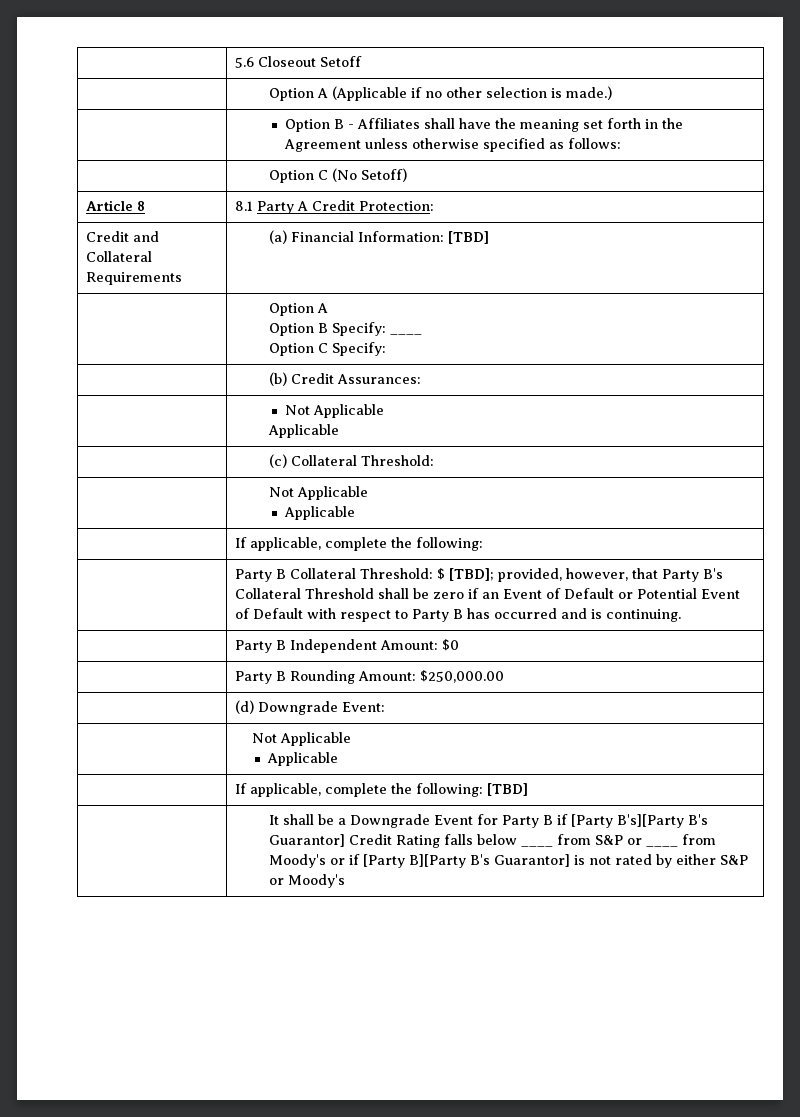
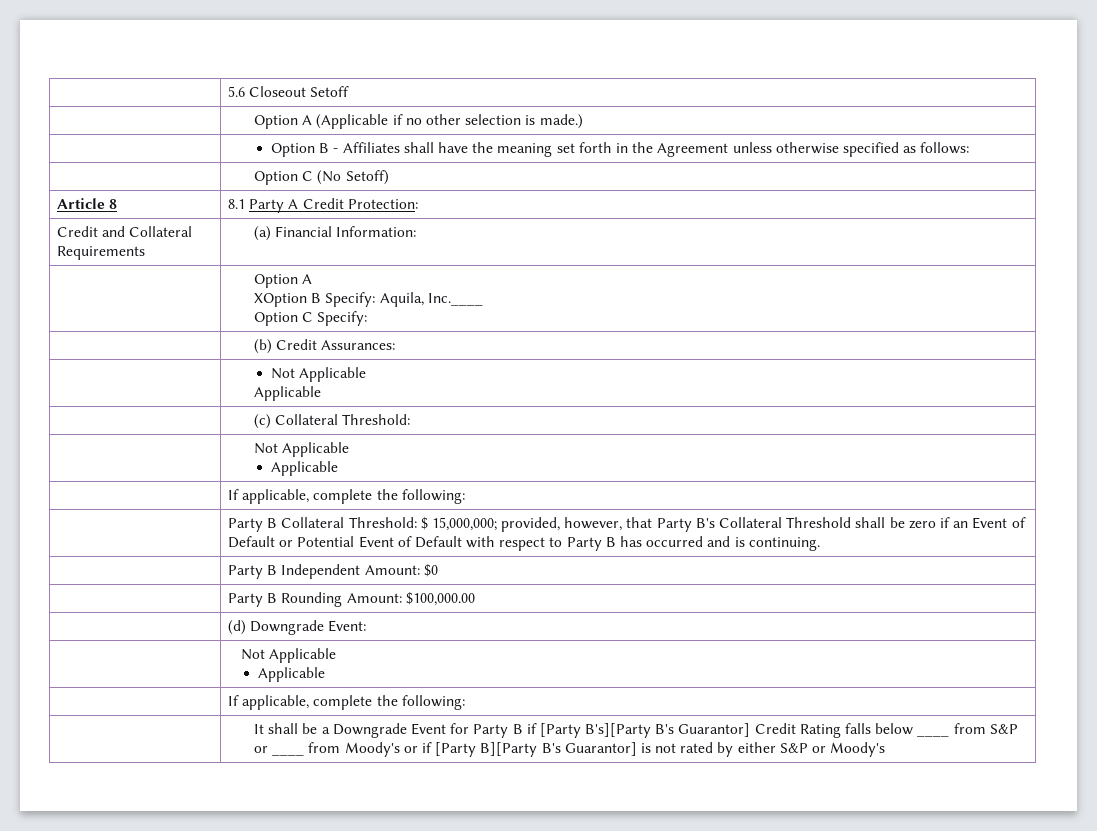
- Credit and Collateral Requirements | (a) Financial Information: [TBD]
+ Credit and Collateral Requirements | (a) Financial Information:
  | Option A
- Option B Specify: ____
+ XOption B Specify: Aquila, Inc.____
- | Party B Collateral Threshold: $ [TBD]; provided, however, that Party B's Collateral Threshold shall be zero if an Event of Default or Potential Event of Default with respect to Party B has occurred and is continuing.
+ | Party B Collateral Threshold: $ 15,000,000; provided, however, that Party B's Collateral Threshold shall be zero if an Event of Default or Potential Event of Default with respect to Party B has occurred and is continuing.
- | Party B Rounding Amount: $250,000.00
+ | Party B Rounding Amount: $100,000.00
  | (d) Downgrade Event:
  | Not Applicable
  Applicable
- | If applicable, complete the following: [TBD]
+ | If applicable, complete the following:

